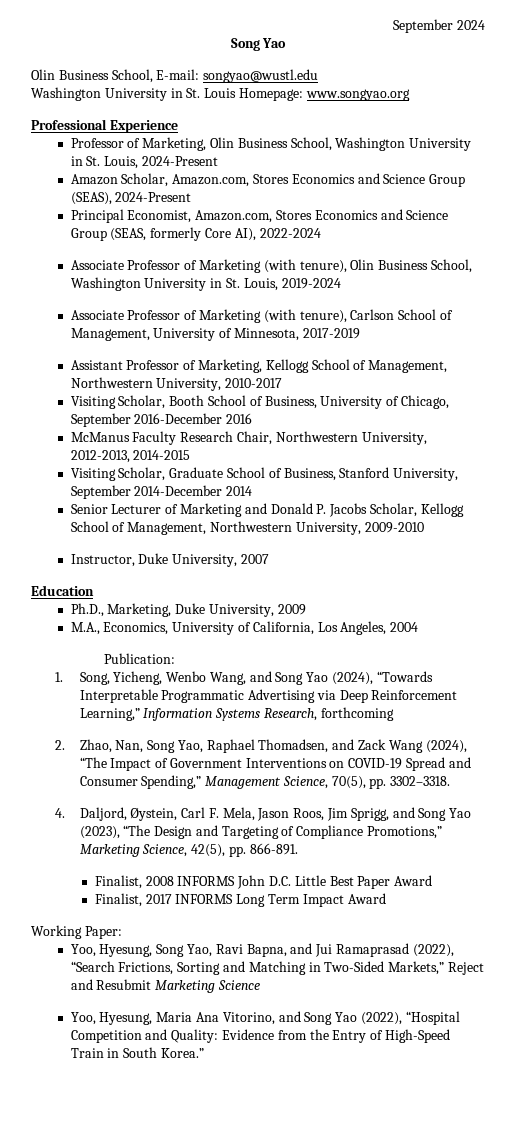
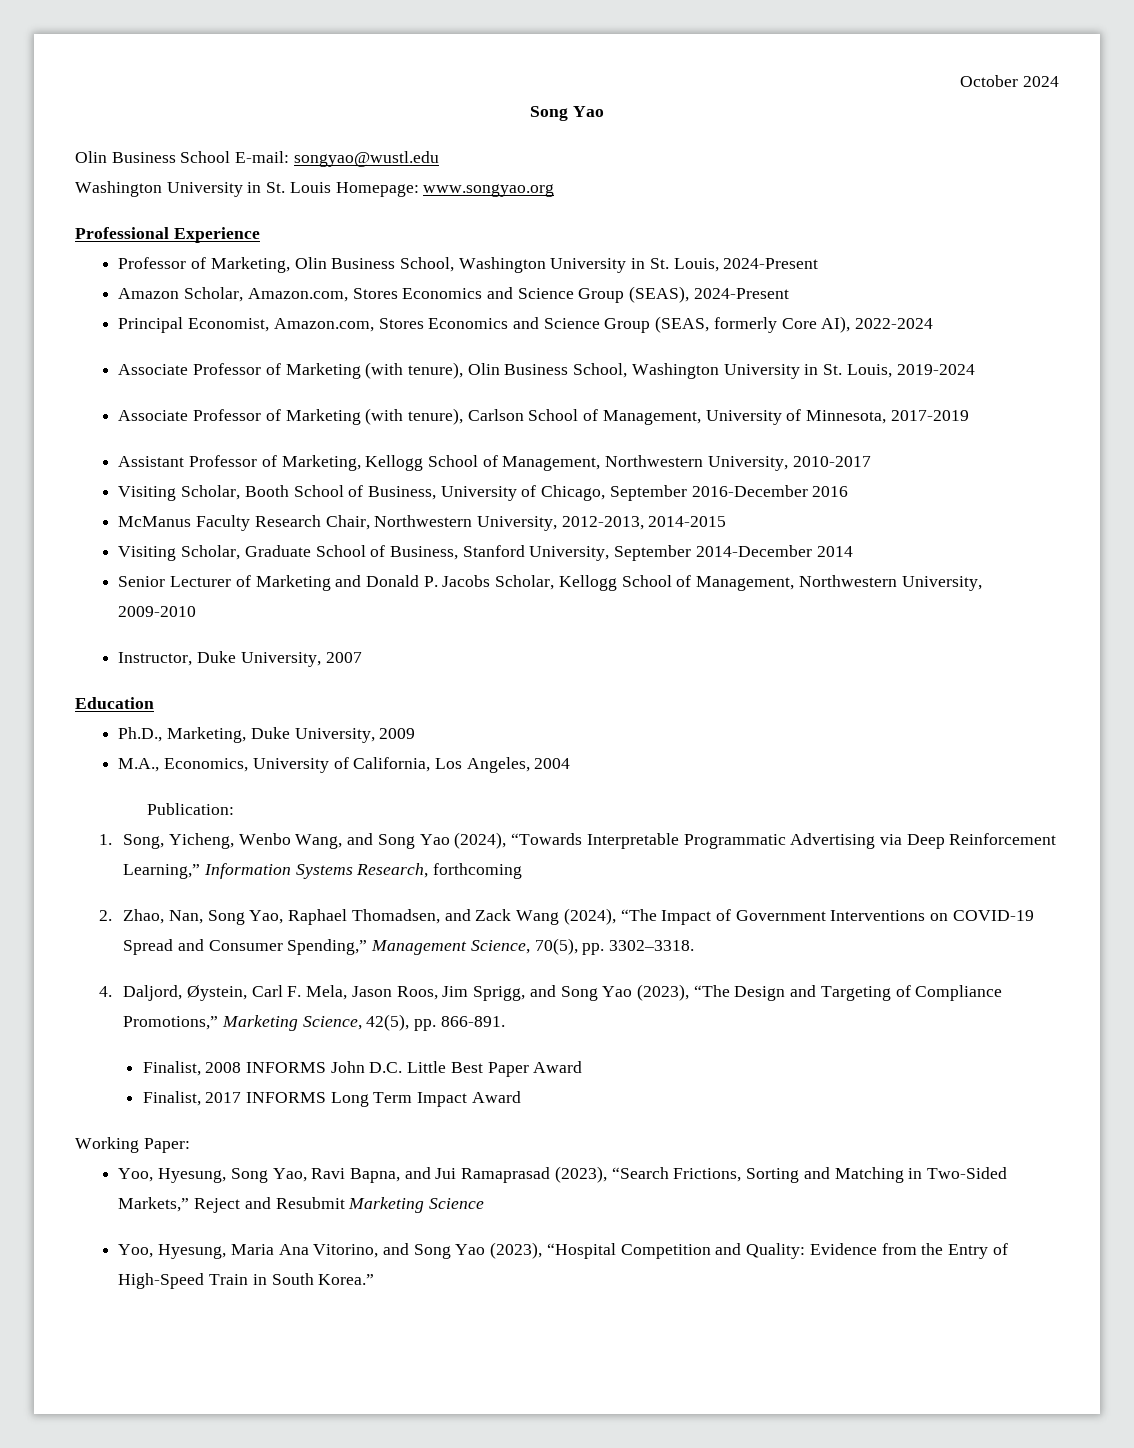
- September 2024
+ October 2024
- Olin Business School, E-mail: songyao@wustl.edu
+ Olin Business School E-mail: songyao@wustl.edu
- Yoo, Hyesung, Song Yao, Ravi Bapna, and Jui Ramaprasad (2022), “Search Frictions, Sorting and Matching in Two-Sided Markets,” Reject and Resubmit Marketing Science
+ Yoo, Hyesung, Song Yao, Ravi Bapna, and Jui Ramaprasad (2023), “Search Frictions, Sorting and Matching in Two-Sided Markets,” Reject and Resubmit Marketing Science
- Yoo, Hyesung, Maria Ana Vitorino, and Song Yao (2022), “Hospital Competition and Quality: Evidence from the Entry of High-Speed Train in South Korea.”
+ Yoo, Hyesung, Maria Ana Vitorino, and Song Yao (2023), “Hospital Competition and Quality: Evidence from the Entry of High-Speed Train in South Korea.”

